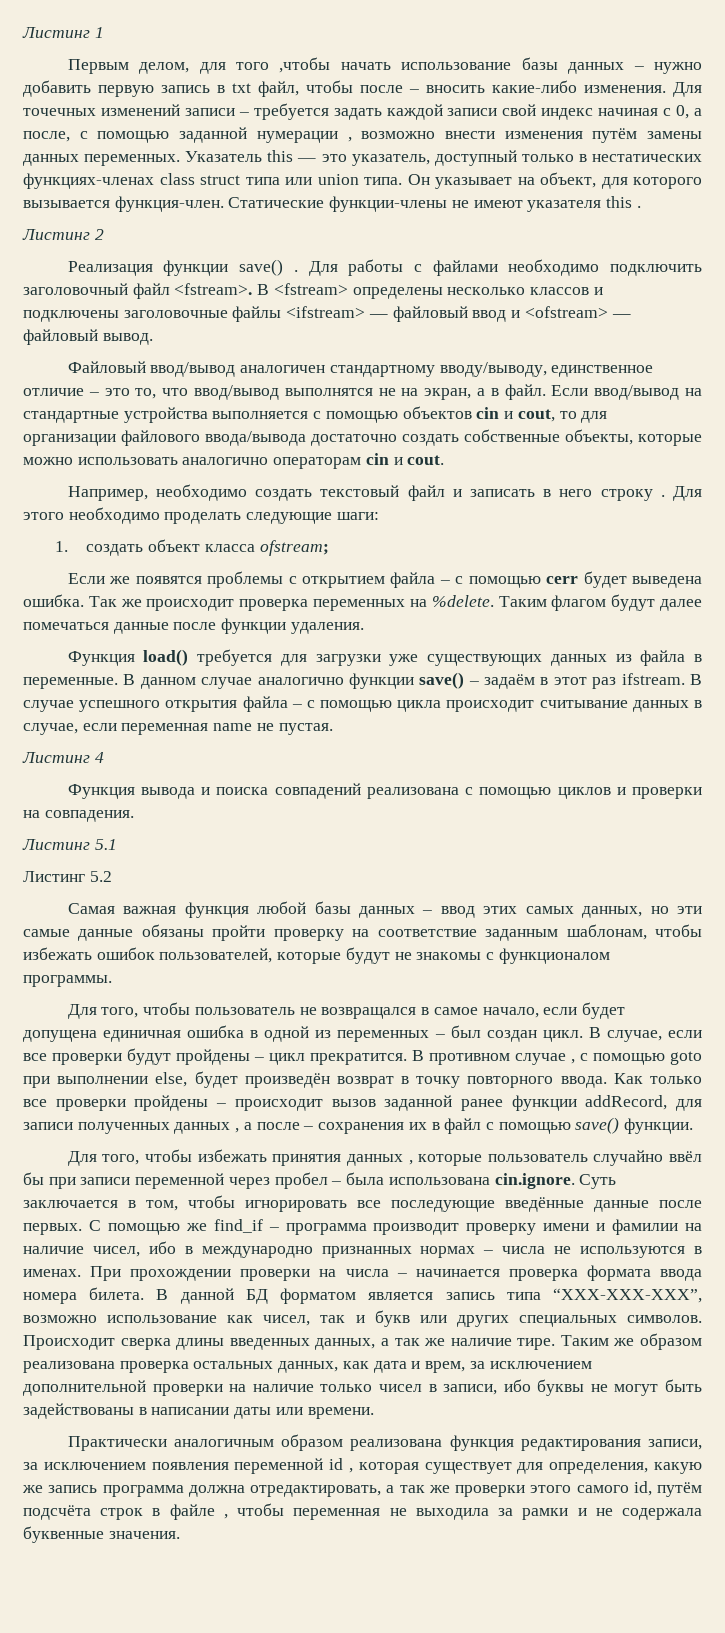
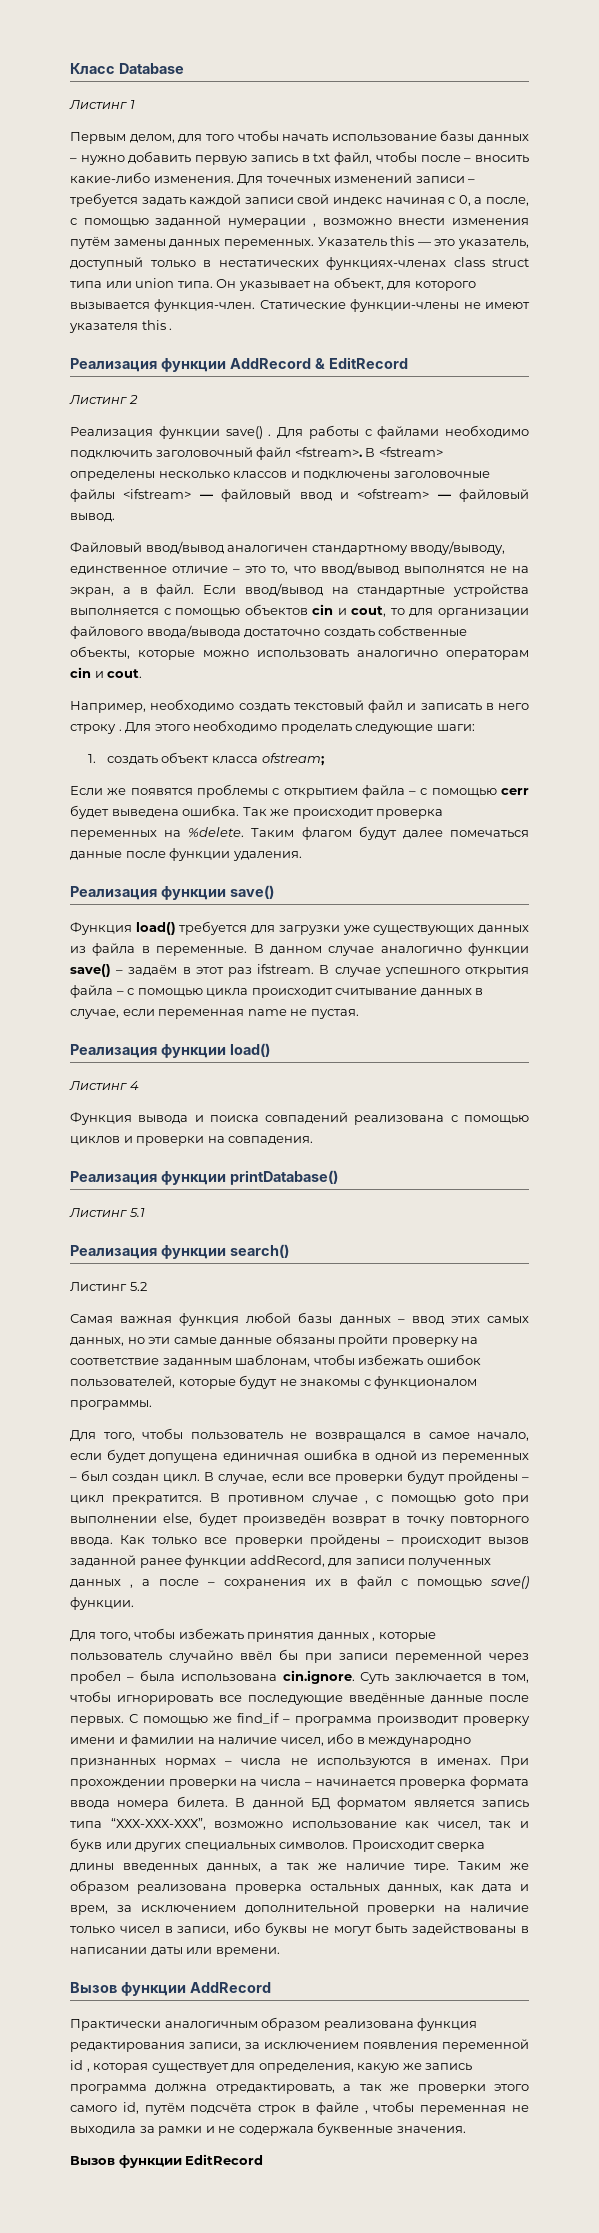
+ Класс Database
- Первым делом, для того ,чтобы начать использование базы данных – нужно добавить первую запись в txt файл, чтобы после – вносить какие-либо изменения.
+ Первым делом, для того чтобы начать использование базы данных – нужно добавить первую запись в txt файл, чтобы после – вносить какие-либо изменения.
+ Реализация функции AddRecord & EditRecord
  Таким флагом будут далее помечаться данные после функции удаления.
+ Реализация функции save()
+ Реализация функции load()
+ Реализация функции printDatabase()
+ Реализация функции search()
+ Вызов функции AddRecord
+ Вызов функции EditRecord

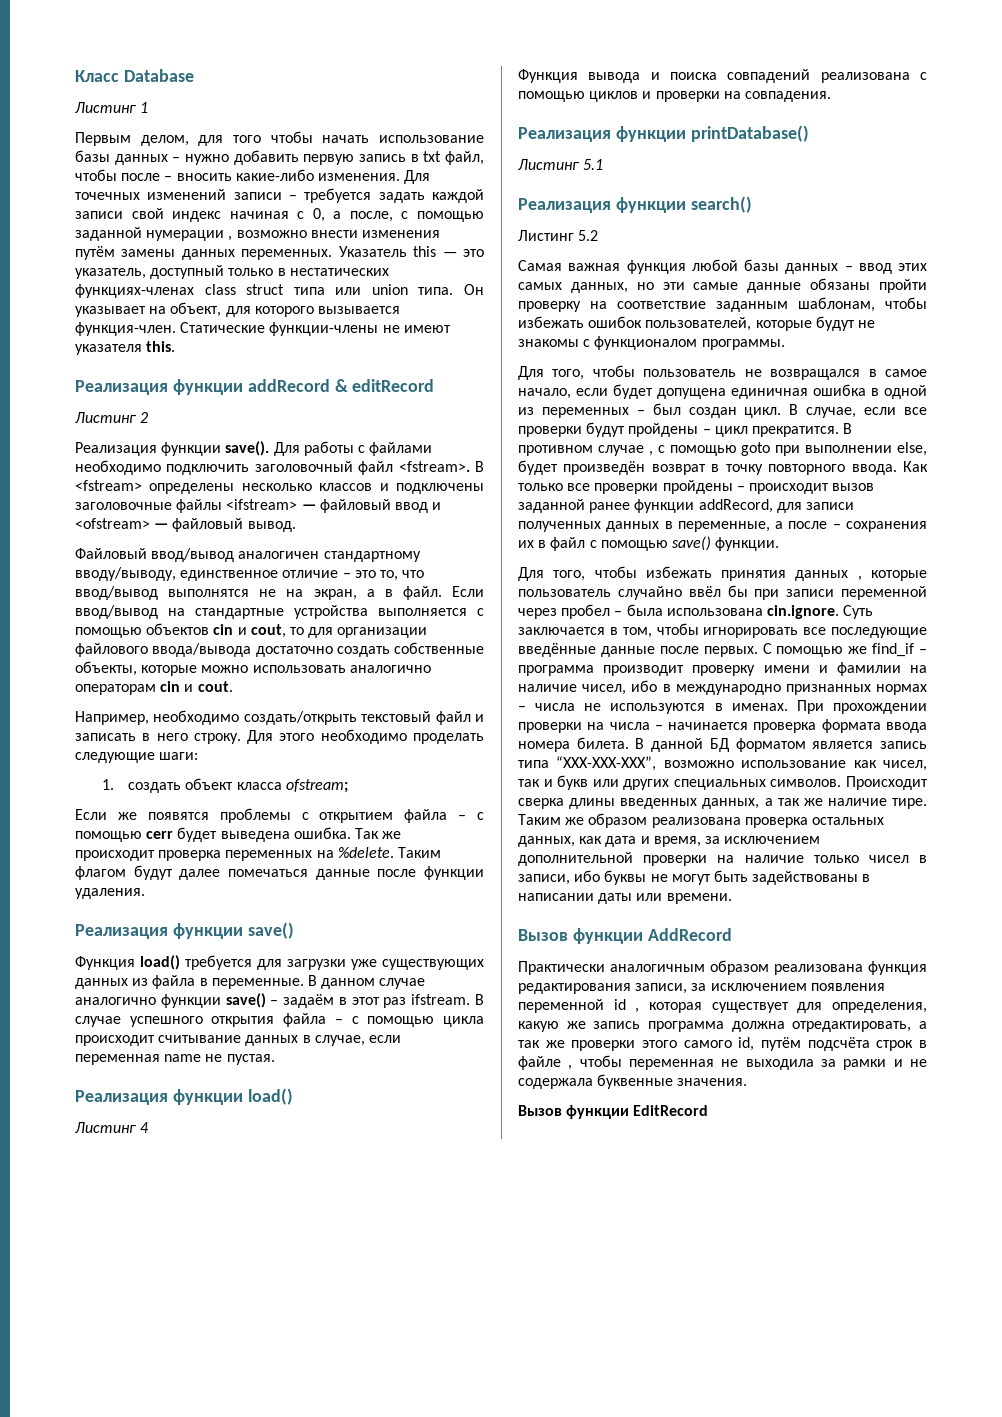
- Статические функции-члены не имеют указателя this .
- Реализация функции AddRecord & EditRecord
+ Статические функции-члены не имеют указателя this.
+ Реализация функции addRecord & editRecord
- Реализация функции save() .
+ Реализация функции save().
- Например, необходимо создать текстовый файл и записать в него строку .
+ Например, необходимо создать/открыть текстовый файл и записать в него строку.
- Как только все проверки пройдены – происходит вызов заданной ранее функции addRecord, для записи полученных данных , а после – сохранения их в файл с помощью save() функции.
+ Как только все проверки пройдены – происходит вызов заданной ранее функции addRecord, для записи полученных данных в переменные, а после – сохранения их в файл с помощью save() функции.
- Таким же образом реализована проверка остальных данных, как дата и врем, за исключением дополнительной проверки на наличие только чисел в записи, ибо буквы не могут быть задействованы в написании даты или времени.
+ Таким же образом реализована проверка остальных данных, как дата и время, за исключением дополнительной проверки на наличие только чисел в записи, ибо буквы не могут быть задействованы в написании даты или времени.

